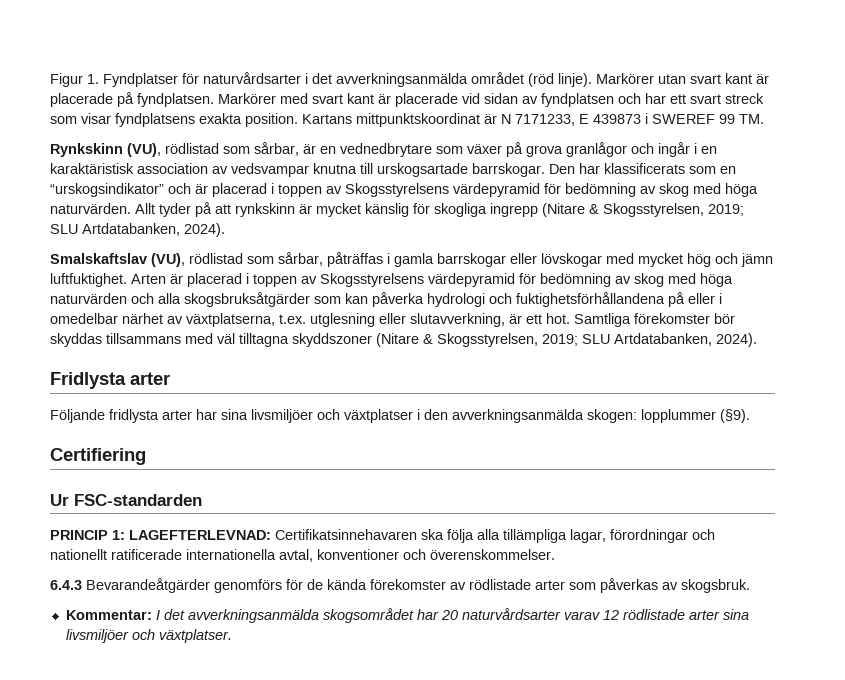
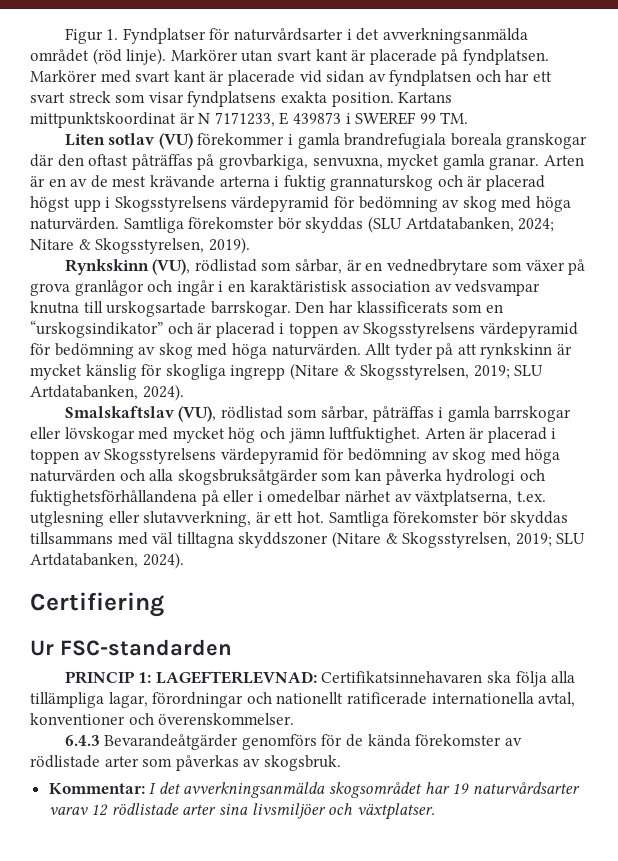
+ Liten sotlav (VU) förekommer i gamla brandrefugiala boreala granskogar där den oftast påträffas på grovbarkiga, senvuxna, mycket gamla granar. Arten är en av de mest krävande arterna i fuktig grannaturskog och är placerad högst upp i Skogsstyrelsens värdepyramid för bedömning av skog med höga naturvärden. Samtliga förekomster bör skyddas (SLU Artdatabanken, 2024; Nitare & Skogsstyrelsen, 2019).
- Fridlysta arter
- Följande fridlysta arter har sina livsmiljöer och växtplatser i den avverkningsanmälda skogen: lopplummer (§9).
- Kommentar: I det avverkningsanmälda skogsområdet har 20 naturvårdsarter varav 12 rödlistade arter sina livsmiljöer och växtplatser.
+ Kommentar: I det avverkningsanmälda skogsområdet har 19 naturvårdsarter varav 12 rödlistade arter sina livsmiljöer och växtplatser.

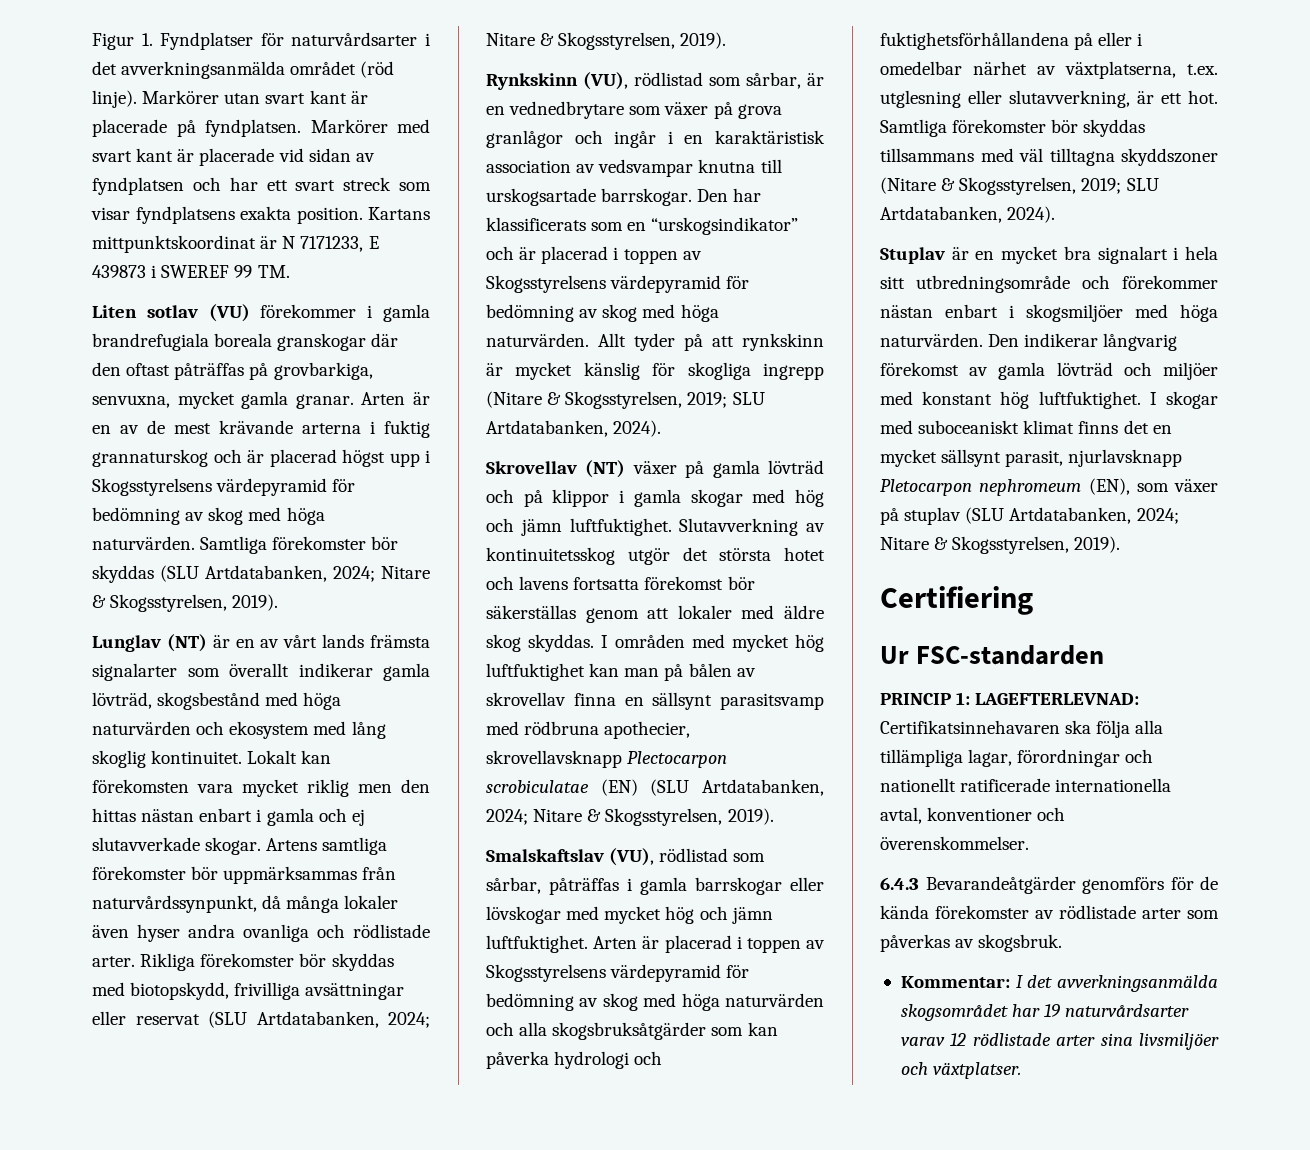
+ Lunglav (NT) är en av vårt lands främsta signalarter som överallt indikerar gamla lövträd, skogsbestånd med höga naturvärden och ekosystem med lång skoglig kontinuitet. Lokalt kan förekomsten vara mycket riklig men den hittas nästan enbart i gamla och ej slutavverkade skogar. Artens samtliga förekomster bör uppmärksammas från naturvårdssynpunkt, då många lokaler även hyser andra ovanliga och rödlistade arter. Rikliga förekomster bör skyddas med biotopskydd, frivilliga avsättningar eller reservat (SLU Artdatabanken, 2024; Nitare & Skogsstyrelsen, 2019).
+ Skrovellav (NT) växer på gamla lövträd och på klippor i gamla skogar med hög och jämn luftfuktighet. Slutavverkning av kontinuitetsskog utgör det största hotet och lavens fortsatta förekomst bör säkerställas genom att lokaler med äldre skog skyddas. I områden med mycket hög luftfuktighet kan man på bålen av skrovellav finna en sällsynt parasitsvamp med rödbruna apothecier, skrovellavsknapp Plectocarpon scrobiculatae (EN) (SLU Artdatabanken, 2024; Nitare & Skogsstyrelsen, 2019).
+ Stuplav är en mycket bra signalart i hela sitt utbredningsområde och förekommer nästan enbart i skogsmiljöer med höga naturvärden. Den indikerar långvarig förekomst av gamla lövträd och miljöer med konstant hög luftfuktighet. I skogar med suboceaniskt klimat finns det en mycket sällsynt parasit, njurlavsknapp Pletocarpon nephromeum (EN), som växer på stuplav (SLU Artdatabanken, 2024; Nitare & Skogsstyrelsen, 2019).

